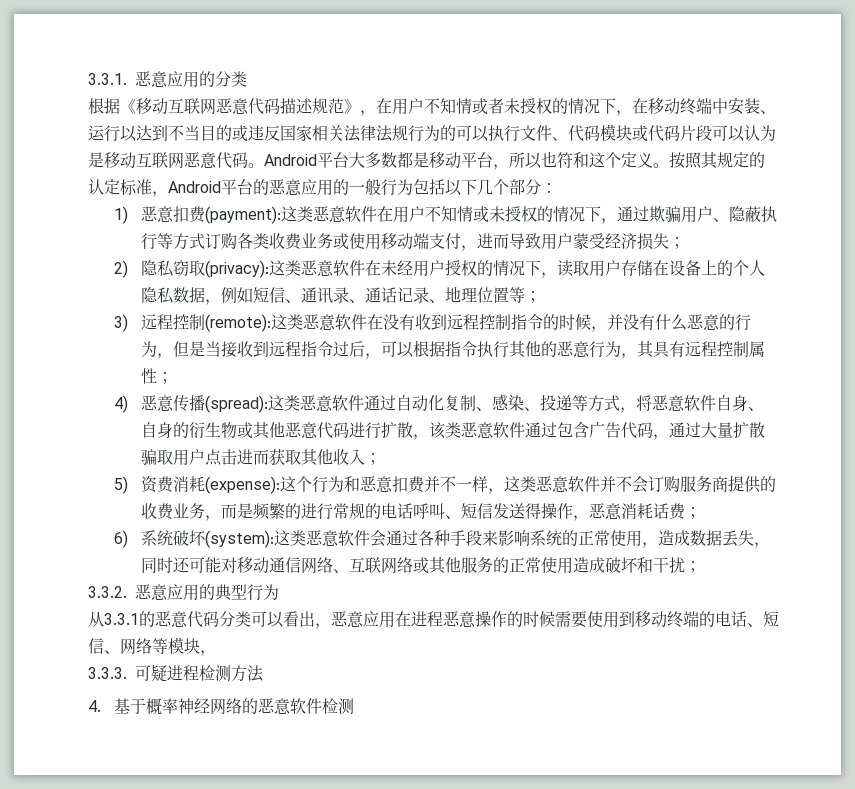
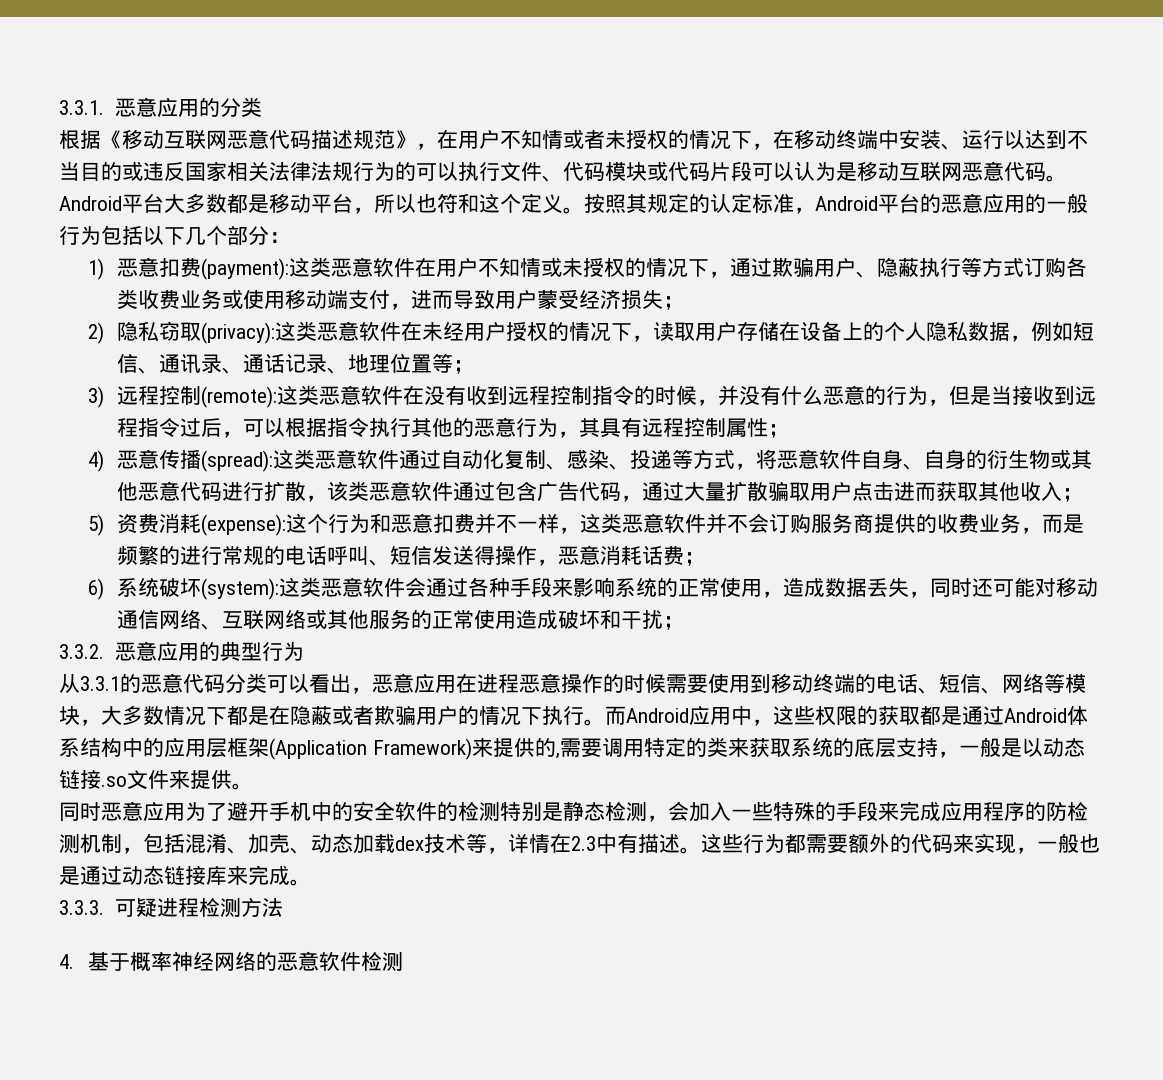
- 从3.3.1的恶意代码分类可以看出，恶意应用在进程恶意操作的时候需要使用到移动终端的电话、短信、网络等模块，
+ 从3.3.1的恶意代码分类可以看出，恶意应用在进程恶意操作的时候需要使用到移动终端的电话、短信、网络等模块，大多数情况下都是在隐蔽或者欺骗用户的情况下执行。而Android应用中，这些权限的获取都是通过Android体系结构中的应用层框架(Application Framework)来提供的,需要调用特定的类来获取系统的底层支持，一般是以动态链接.so文件来提供。
+ 同时恶意应用为了避开手机中的安全软件的检测特别是静态检测，会加入一些特殊的手段来完成应用程序的防检测机制，包括混淆、加壳、动态加载dex技术等，详情在2.3中有描述。这些行为都需要额外的代码来实现，一般也是通过动态链接库来完成。

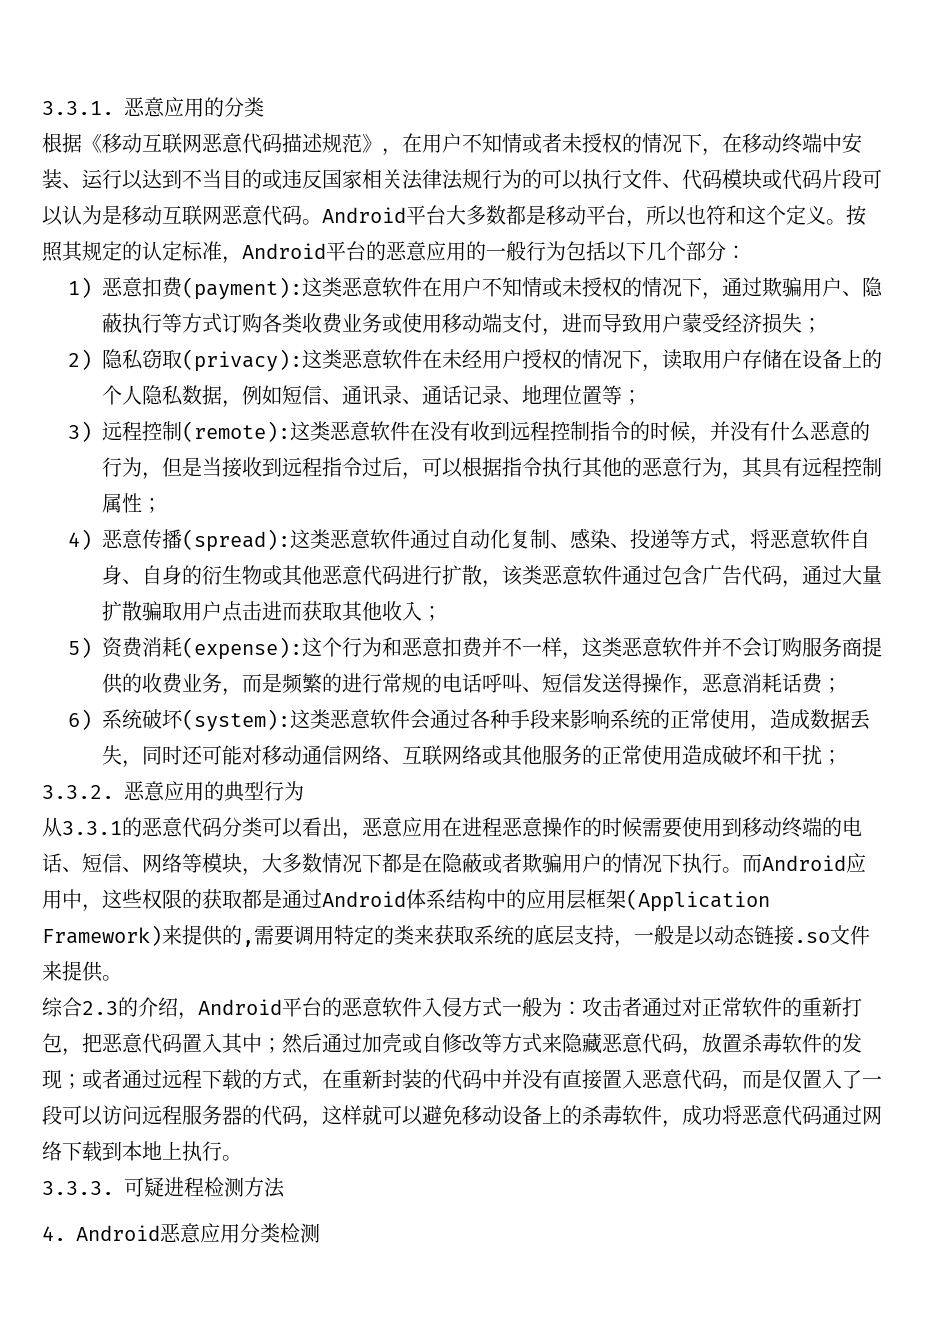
- 同时恶意应用为了避开手机中的安全软件的检测特别是静态检测，会加入一些特殊的手段来完成应用程序的防检测机制，包括混淆、加壳、动态加载dex技术等，详情在2.3中有描述。这些行为都需要额外的代码来实现，一般也是通过动态链接库来完成。
+ 综合2.3的介绍，Android平台的恶意软件入侵方式一般为：攻击者通过对正常软件的重新打包，把恶意代码置入其中；然后通过加壳或自修改等方式来隐藏恶意代码，放置杀毒软件的发现；或者通过远程下载的方式，在重新封装的代码中并没有直接置入恶意代码，而是仅置入了一段可以访问远程服务器的代码，这样就可以避免移动设备上的杀毒软件，成功将恶意代码通过网络下载到本地上执行。
- 4.基于概率神经网络的恶意软件检测
+ 4. Android恶意应用分类检测

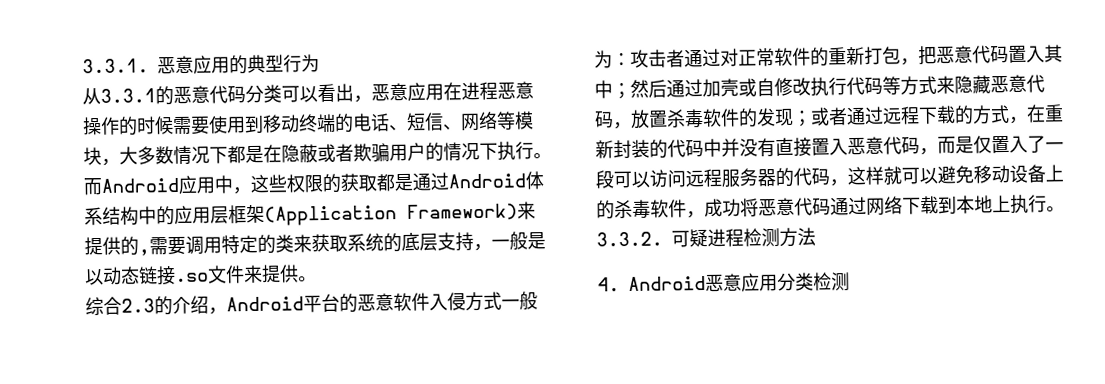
- 3.3.1.恶意应用的分类
- 根据《移动互联网恶意代码描述规范》，在用户不知情或者未授权的情况下，在移动终端中安装、运行以达到不当目的或违反国家相关法律法规行为的可以执行文件、代码模块或代码片段可以认为是移动互联网恶意代码。Android平台大多数都是移动平台，所以也符和这个定义。按照其规定的认定标准，Android平台的恶意应用的一般行为包括以下几个部分：
- 1)恶意扣费(payment):这类恶意软件在用户不知情或未授权的情况下，通过欺骗用户、隐蔽执行等方式订购各类收费业务或使用移动端支付，进而导致用户蒙受经济损失；
- 2)隐私窃取(privacy):这类恶意软件在未经用户授权的情况下，读取用户存储在设备上的个人隐私数据，例如短信、通讯录、通话记录、地理位置等；
- 3)远程控制(remote):这类恶意软件在没有收到远程控制指令的时候，并没有什么恶意的行为，但是当接收到远程指令过后，可以根据指令执行其他的恶意行为，其具有远程控制属性；
- 4)恶意传播(spread):这类恶意软件通过自动化复制、感染、投递等方式，将恶意软件自身、自身的衍生物或其他恶意代码进行扩散，该类恶意软件通过包含广告代码，通过大量扩散骗取用户点击进而获取其他收入；
- 5)资费消耗(expense):这个行为和恶意扣费并不一样，这类恶意软件并不会订购服务商提供的收费业务，而是频繁的进行常规的电话呼叫、短信发送得操作，恶意消耗话费；
- 6)系统破坏(system):这类恶意软件会通过各种手段来影响系统的正常使用，造成数据丢失，同时还可能对移动通信网络、互联网络或其他服务的正常使用造成破坏和干扰；
- 3.3.2.恶意应用的典型行为
+ 3.3.1.恶意应用的典型行为
- 然后通过加壳或自修改等方式来隐藏恶意代码，放置杀毒软件的发现；
+ 然后通过加壳或自修改执行代码等方式来隐藏恶意代码，放置杀毒软件的发现；
- 3.3.3.可疑进程检测方法
+ 3.3.2.可疑进程检测方法

